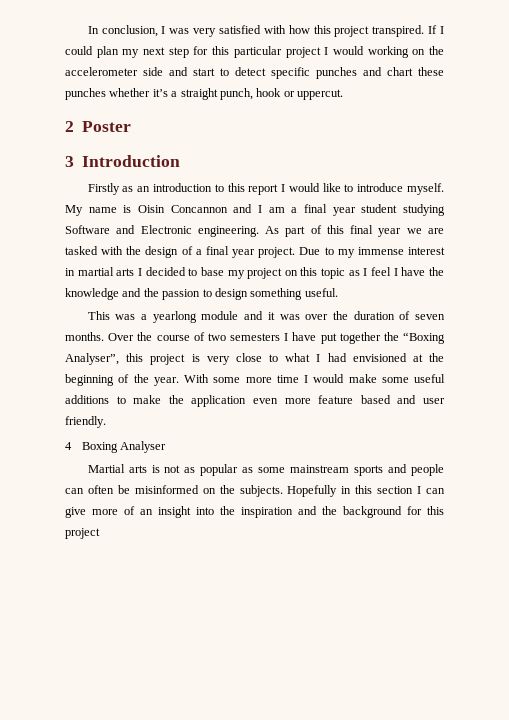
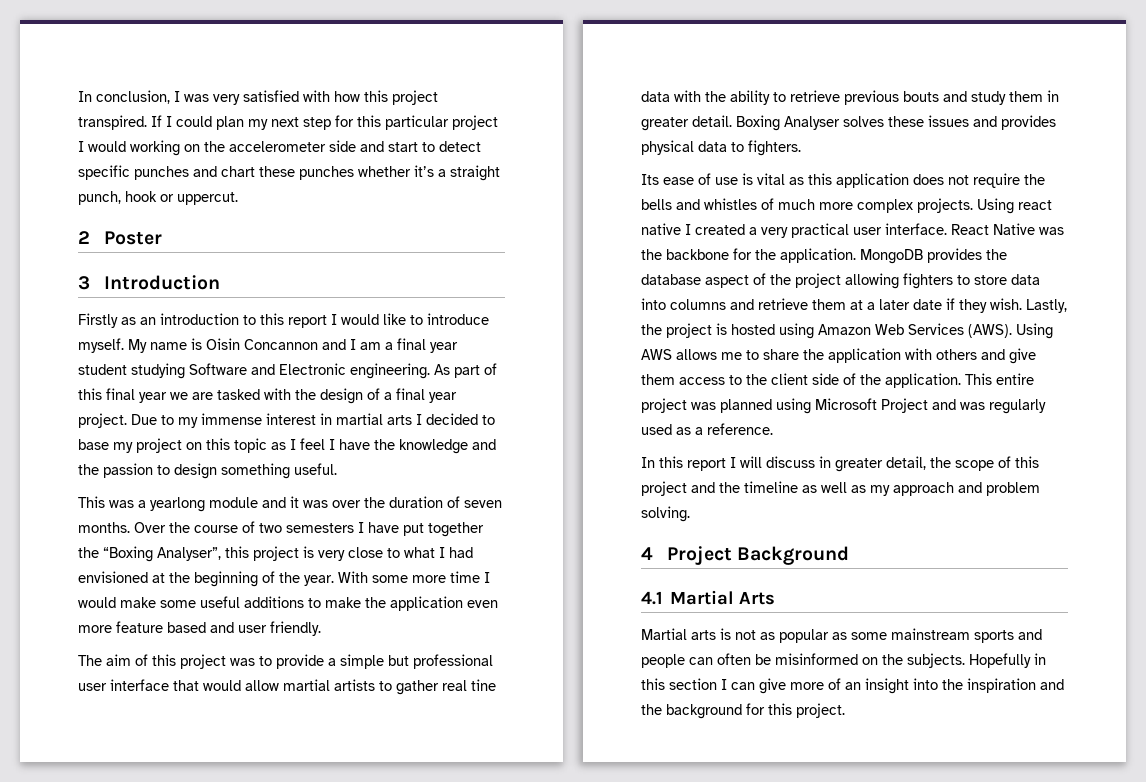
- 4 Boxing Analyser
+ The aim of this project was to provide a simple but professional user interface that would allow martial artists to gather real tine data with the ability to retrieve previous bouts and study them in greater detail. Boxing Analyser solves these issues and provides physical data to fighters.
+ Its ease of use is vital as this application does not require the bells and whistles of much more complex projects. Using react native I created a very practical user interface. React Native was the backbone for the application. MongoDB provides the database aspect of the project allowing fighters to store data into columns and retrieve them at a later date if they wish. Lastly, the project is hosted using Amazon Web Services (AWS). Using AWS allows me to share the application with others and give them access to the client side of the application. This entire project was planned using Microsoft Project and was regularly used as a reference.
+ In this report I will discuss in greater detail, the scope of this project and the timeline as well as my approach and problem solving.
+ 4 Project Background
+ 4.1 Martial Arts
- Hopefully in this section I can give more of an insight into the inspiration and the background for this project
+ Hopefully in this section I can give more of an insight into the inspiration and the background for this project.

